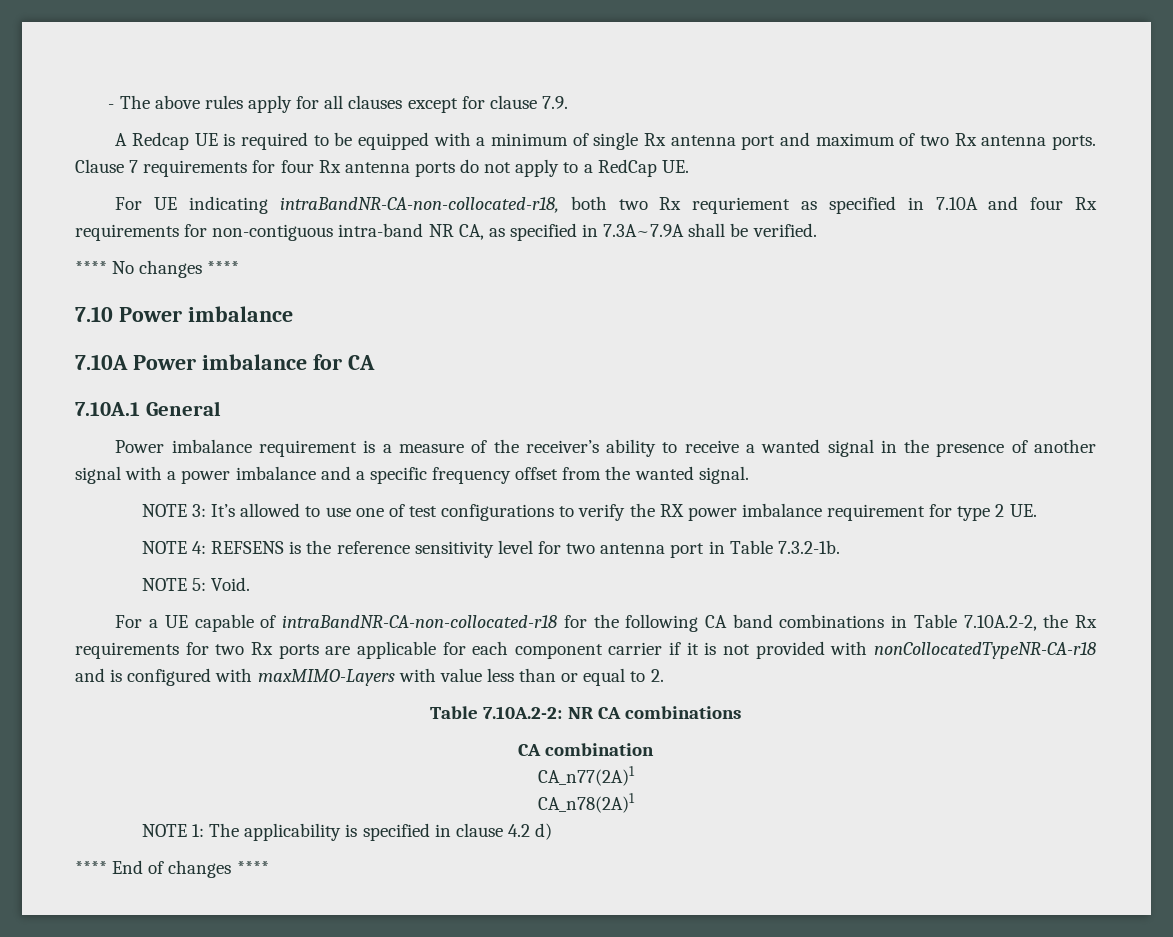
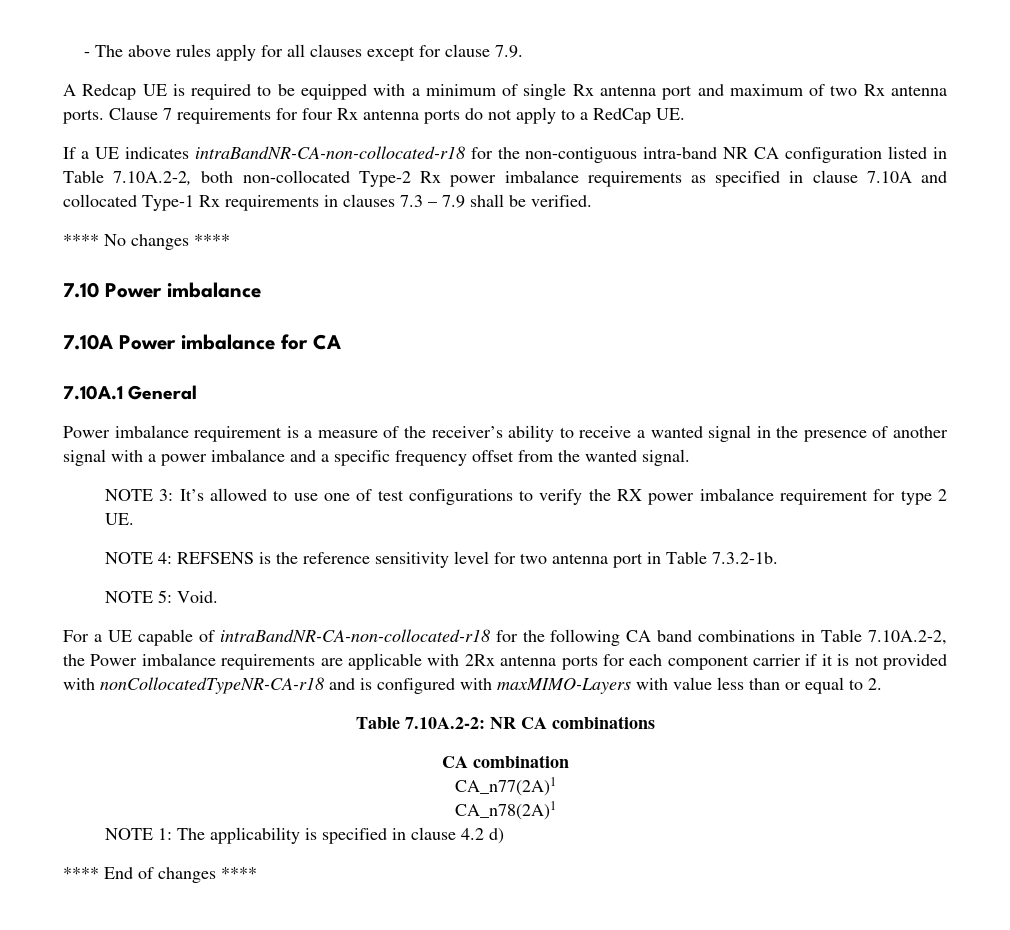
- For UE indicating intraBandNR-CA-non-collocated-r18, both two Rx requriement as specified in 7.10A and four Rx requirements for non-contiguous intra-band NR CA, as specified in 7.3A~7.9A shall be verified.
+ If a UE indicates intraBandNR-CA-non-collocated-r18 for the non-contiguous intra-band NR CA configuration listed in Table 7.10A.2-2, both non-collocated Type-2 Rx power imbalance requirements as specified in clause 7.10A and collocated Type-1 Rx requirements in clauses 7.3 – 7.9 shall be verified.
- For a UE capable of intraBandNR-CA-non-collocated-r18 for the following CA band combinations in Table 7.10A.2-2, the Rx requirements for two Rx ports are applicable for each component carrier if it is not provided with nonCollocatedTypeNR-CA-r18 and is configured with maxMIMO-Layers with value less than or equal to 2.
+ For a UE capable of intraBandNR-CA-non-collocated-r18 for the following CA band combinations in Table 7.10A.2-2, the Power imbalance requirements are applicable with 2Rx antenna ports for each component carrier if it is not provided with nonCollocatedTypeNR-CA-r18 and is configured with maxMIMO-Layers with value less than or equal to 2.

